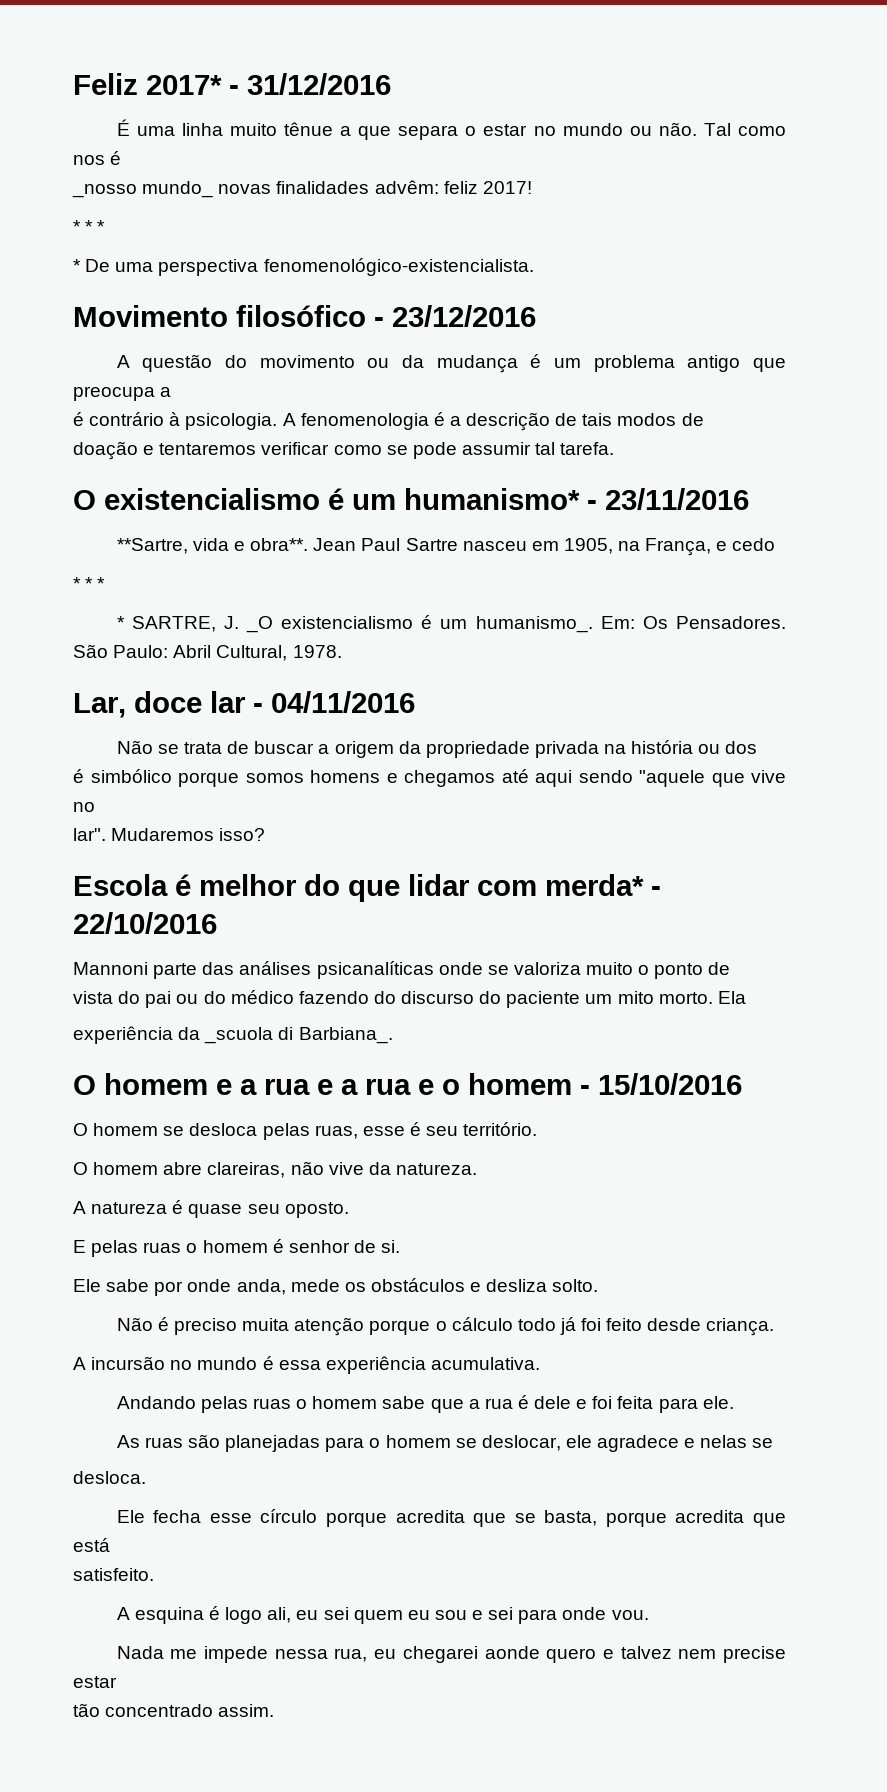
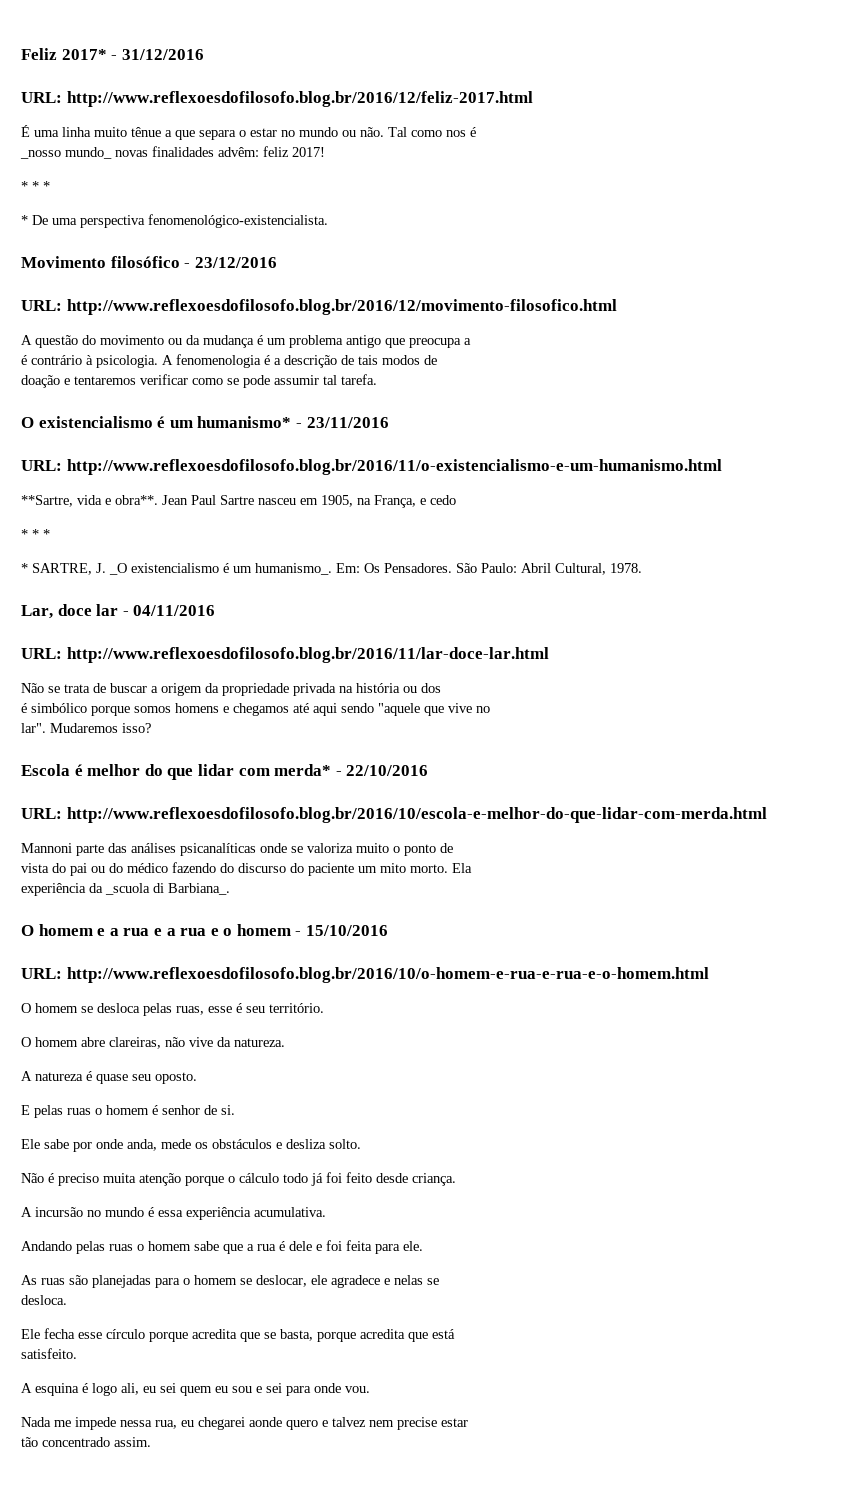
+ URL: http://www.reflexoesdofilosofo.blog.br/2016/12/feliz-2017.html
+ URL: http://www.reflexoesdofilosofo.blog.br/2016/12/movimento-filosofico.html
+ URL: http://www.reflexoesdofilosofo.blog.br/2016/11/o-existencialismo-e-um-humanismo.html
+ URL: http://www.reflexoesdofilosofo.blog.br/2016/11/lar-doce-lar.html
+ URL: http://www.reflexoesdofilosofo.blog.br/2016/10/escola-e-melhor-do-que-lidar-com-merda.html
+ URL: http://www.reflexoesdofilosofo.blog.br/2016/10/o-homem-e-rua-e-rua-e-o-homem.html

